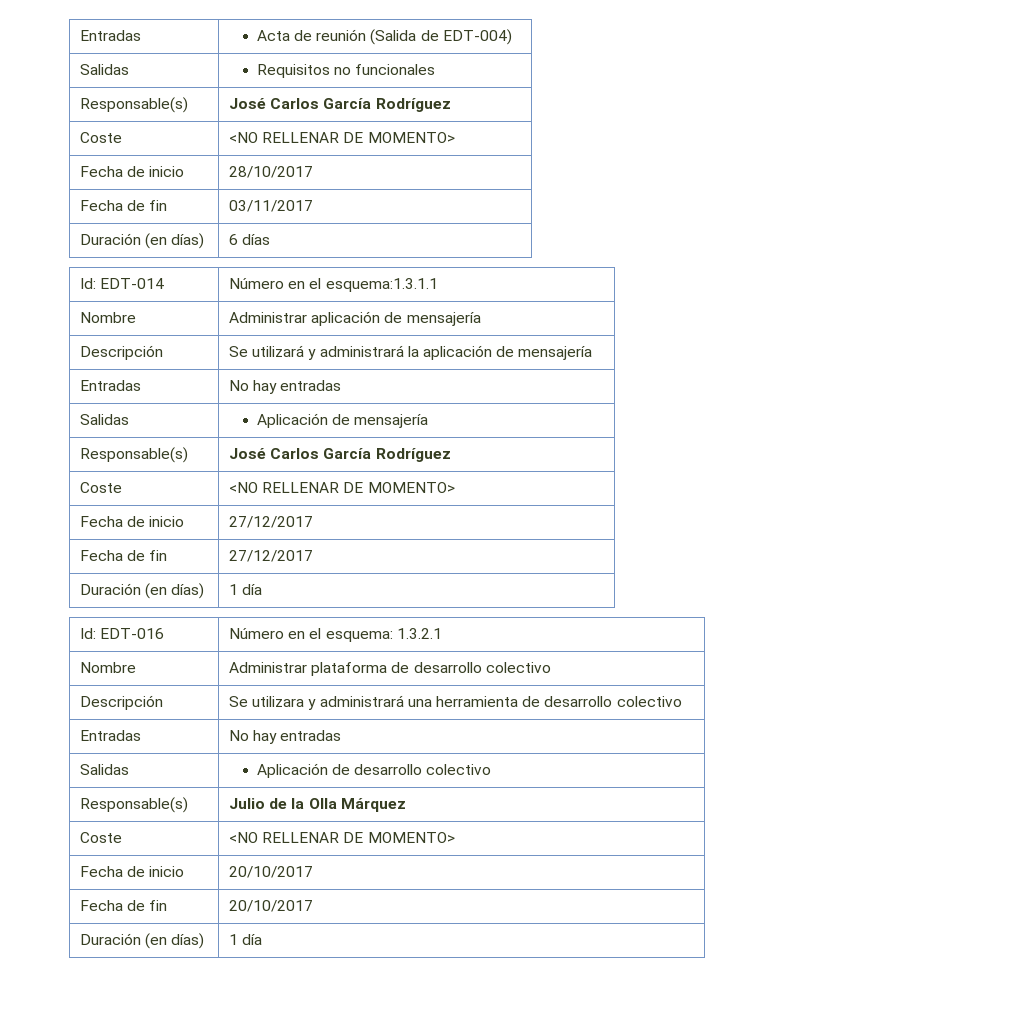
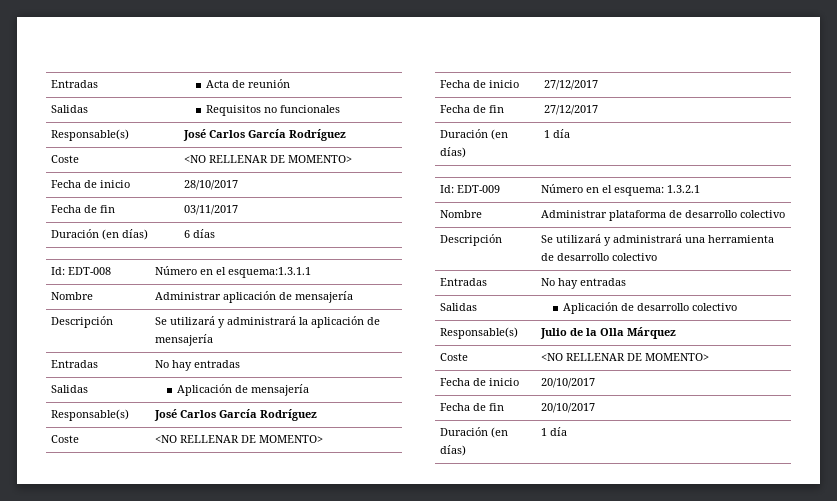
- Entradas | Acta de reunión (Salida de EDT-004)
+ Entradas | Acta de reunión
- Id: EDT-014 | Número en el esquema:1.3.1.1
+ Id: EDT-008 | Número en el esquema:1.3.1.1
- Id: EDT-016 | Número en el esquema: 1.3.2.1
+ Id: EDT-009 | Número en el esquema: 1.3.2.1
- Descripción | Se utilizara y administrará una herramienta de desarrollo colectivo
+ Descripción | Se utilizará y administrará una herramienta de desarrollo colectivo

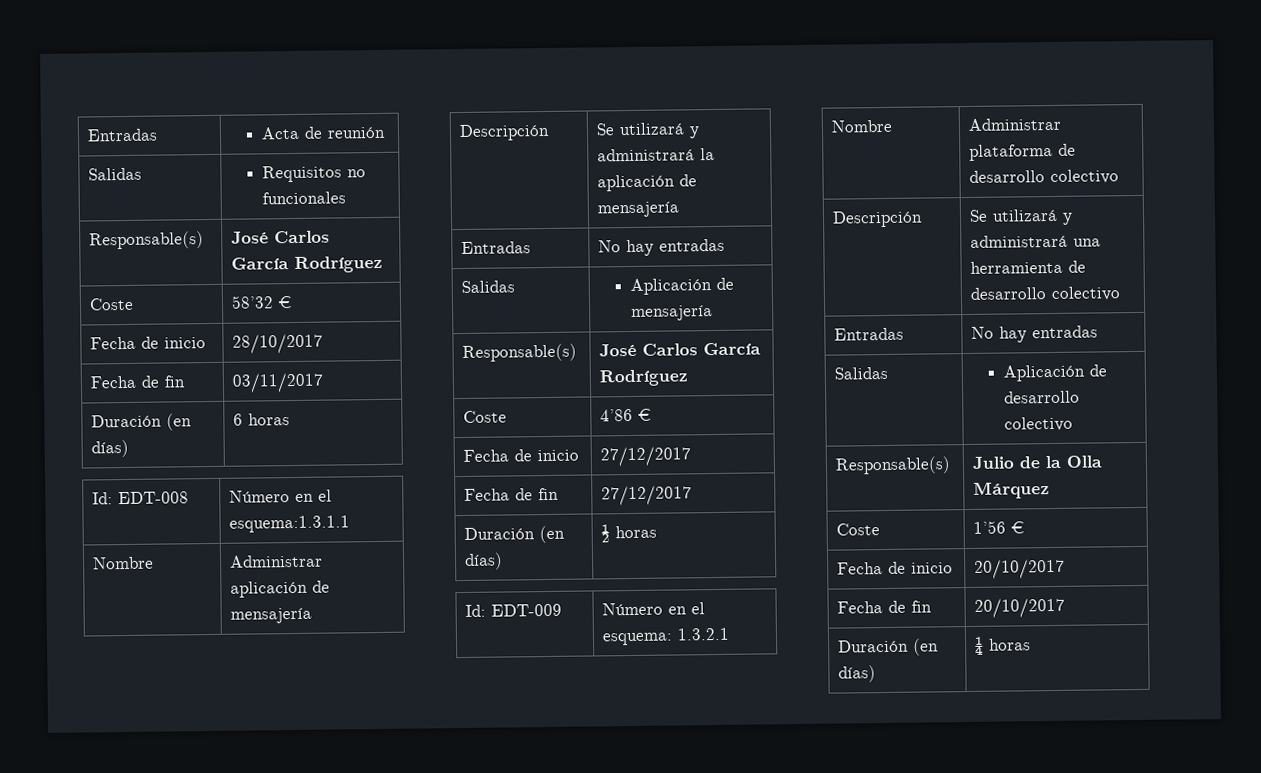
  Salidas | Requisitos no funcionales
  Responsable(s) | José Carlos García Rodríguez
- Coste | <NO RELLENAR DE MOMENTO>
+ Coste | 58’32 €
- Duración (en días) | 6 días
+ Duración (en días) | 6 horas
  Salidas | Aplicación de mensajería
  Responsable(s) | José Carlos García Rodríguez
- Coste | <NO RELLENAR DE MOMENTO>
+ Coste | 4’86 €
  Fecha de fin | 27/12/2017
- Duración (en días) | 1 día
+ Duración (en días) | ½ horas
  Responsable(s) | Julio de la Olla Márquez
- Coste | <NO RELLENAR DE MOMENTO>
+ Coste | 1’56 €
  Fecha de fin | 20/10/2017
- Duración (en días) | 1 día
+ Duración (en días) | ¼ horas

